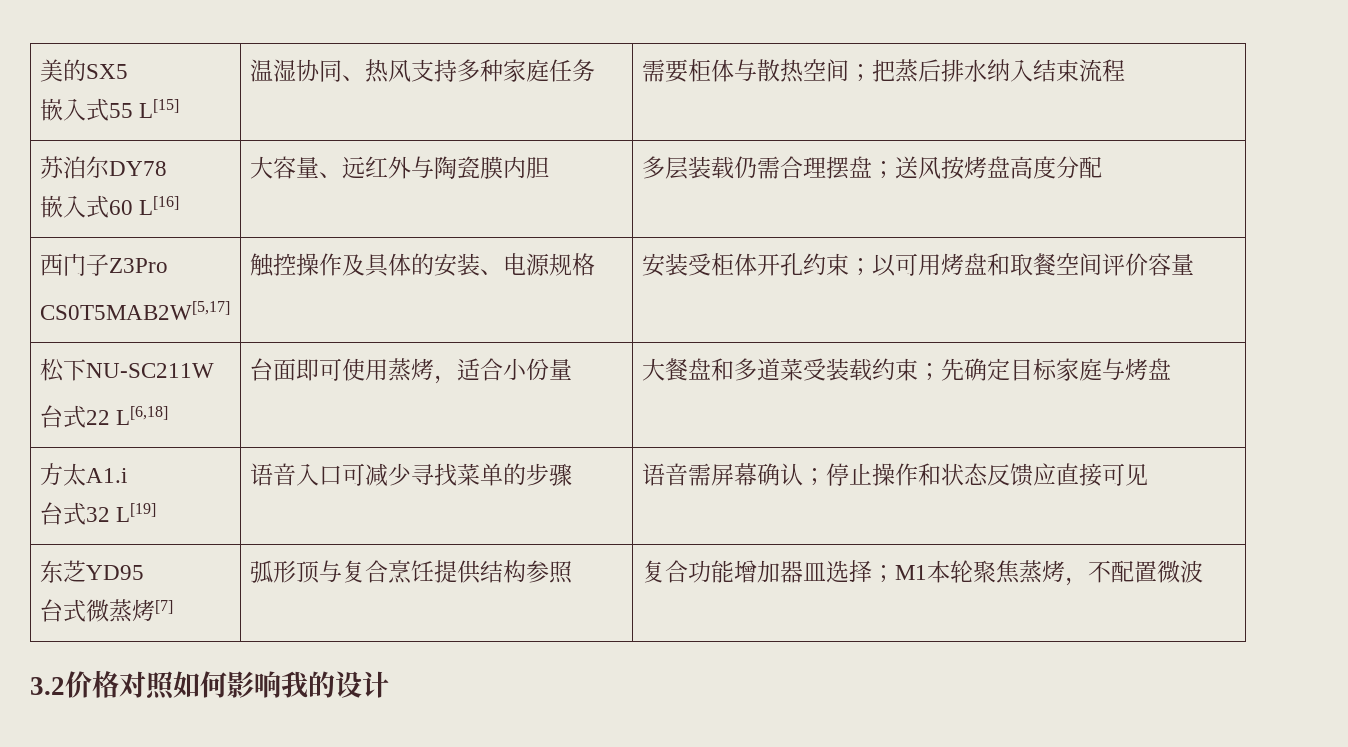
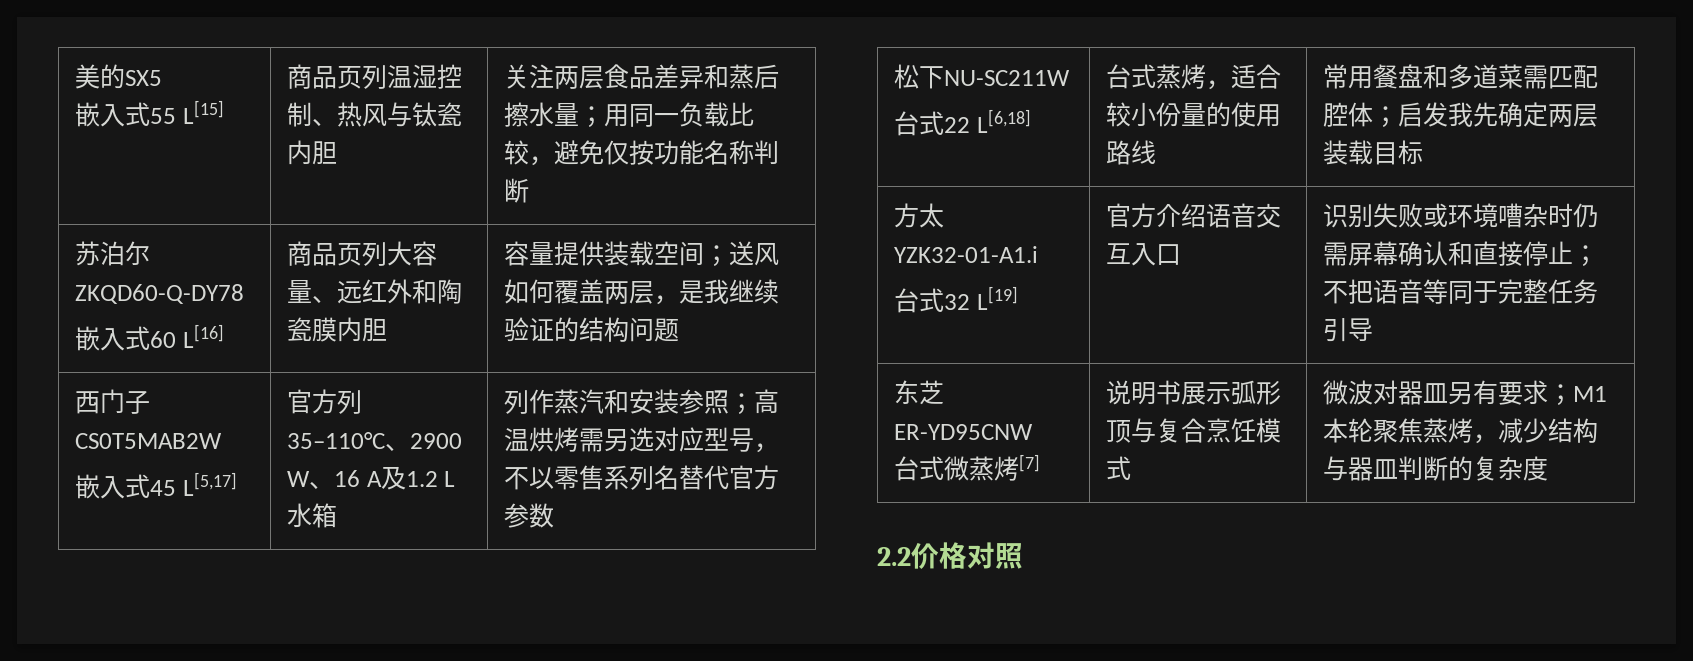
  美的SX5
- 嵌入式55 L[15] | 温湿协同、热风支持多种家庭任务 | 需要柜体与散热空间；把蒸后排水纳入结束流程
+ 嵌入式55 L[15] | 商品页列温湿控制、热风与钛瓷内胆 | 关注两层食品差异和蒸后擦水量；用同一负载比较，避免仅按功能名称判断
- 苏泊尔DY78
- 嵌入式60 L[16] | 大容量、远红外与陶瓷膜内胆 | 多层装载仍需合理摆盘；送风按烤盘高度分配
- 西门子Z3Pro
- CS0T5MAB2W[5,17] | 触控操作及具体的安装、电源规格 | 安装受柜体开孔约束；以可用烤盘和取餐空间评价容量
+ 苏泊尔ZKQD60-Q-DY78
+ 嵌入式60 L[16] | 商品页列大容量、远红外和陶瓷膜内胆 | 容量提供装载空间；送风如何覆盖两层，是我继续验证的结构问题
+ 西门子CS0T5MAB2W
+ 嵌入式45 L[5,17] | 官方列35–110°C、2900 W、16 A及1.2 L水箱 | 列作蒸汽和安装参照；高温烘烤需另选对应型号，不以零售系列名替代官方参数
  松下NU-SC211W
- 台式22 L[6,18] | 台面即可使用蒸烤，适合小份量 | 大餐盘和多道菜受装载约束；先确定目标家庭与烤盘
+ 台式22 L[6,18] | 台式蒸烤，适合较小份量的使用路线 | 常用餐盘和多道菜需匹配腔体；启发我先确定两层装载目标
- 方太A1.i
- 台式32 L[19] | 语音入口可减少寻找菜单的步骤 | 语音需屏幕确认；停止操作和状态反馈应直接可见
+ 方太YZK32-01-A1.i
+ 台式32 L[19] | 官方介绍语音交互入口 | 识别失败或环境嘈杂时仍需屏幕确认和直接停止；不把语音等同于完整任务引导
- 东芝YD95
- 台式微蒸烤[7] | 弧形顶与复合烹饪提供结构参照 | 复合功能增加器皿选择；M1本轮聚焦蒸烤，不配置微波
- 3.2价格对照如何影响我的设计
+ 东芝ER-YD95CNW
+ 台式微蒸烤[7] | 说明书展示弧形顶与复合烹饪模式 | 微波对器皿另有要求；M1本轮聚焦蒸烤，减少结构与器皿判断的复杂度
+ 2.2价格对照

